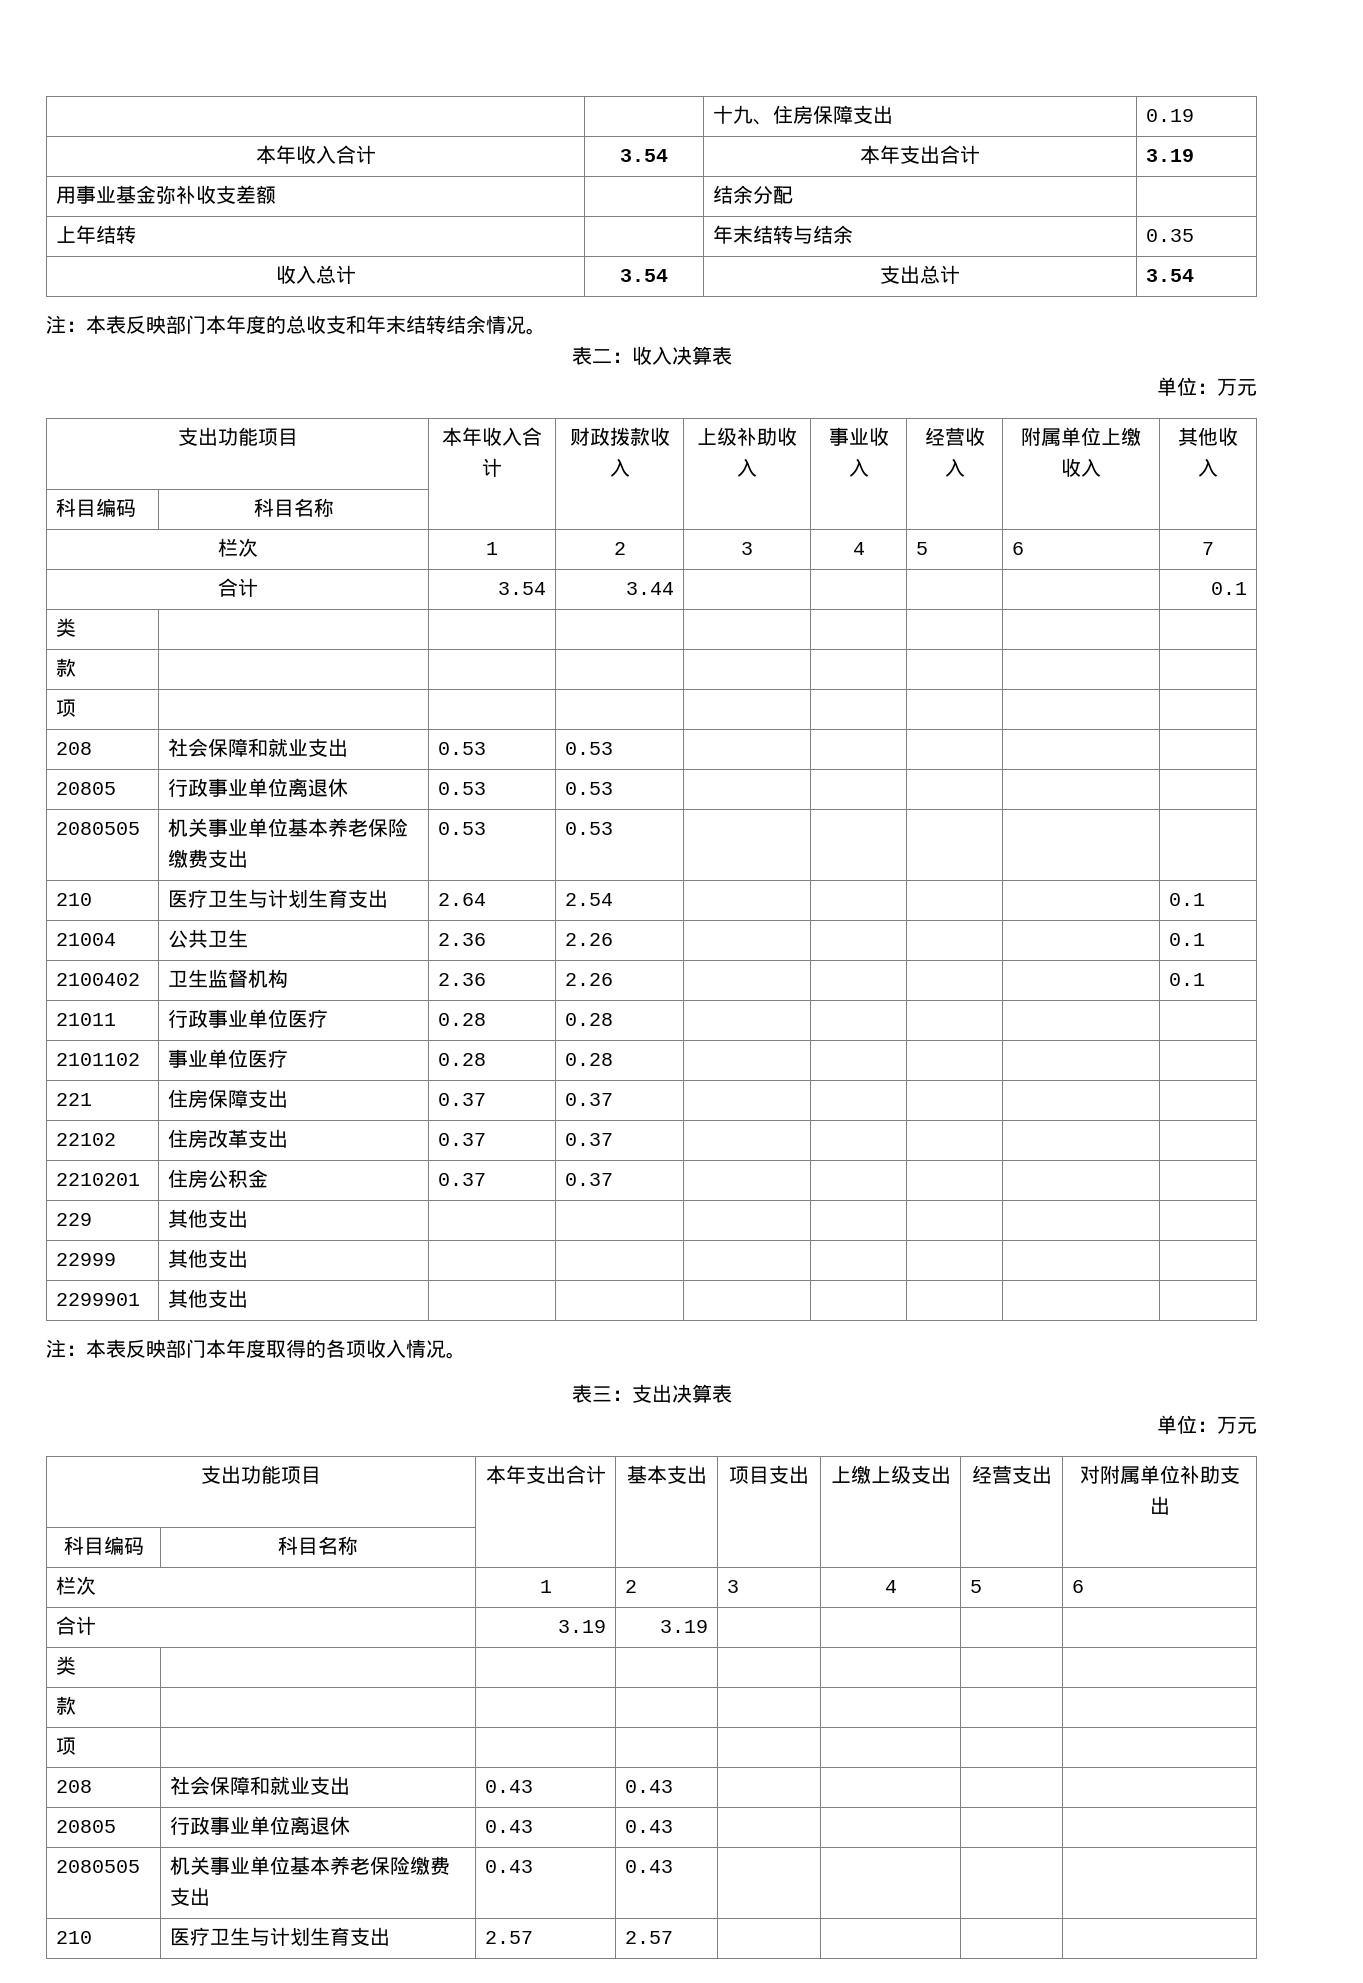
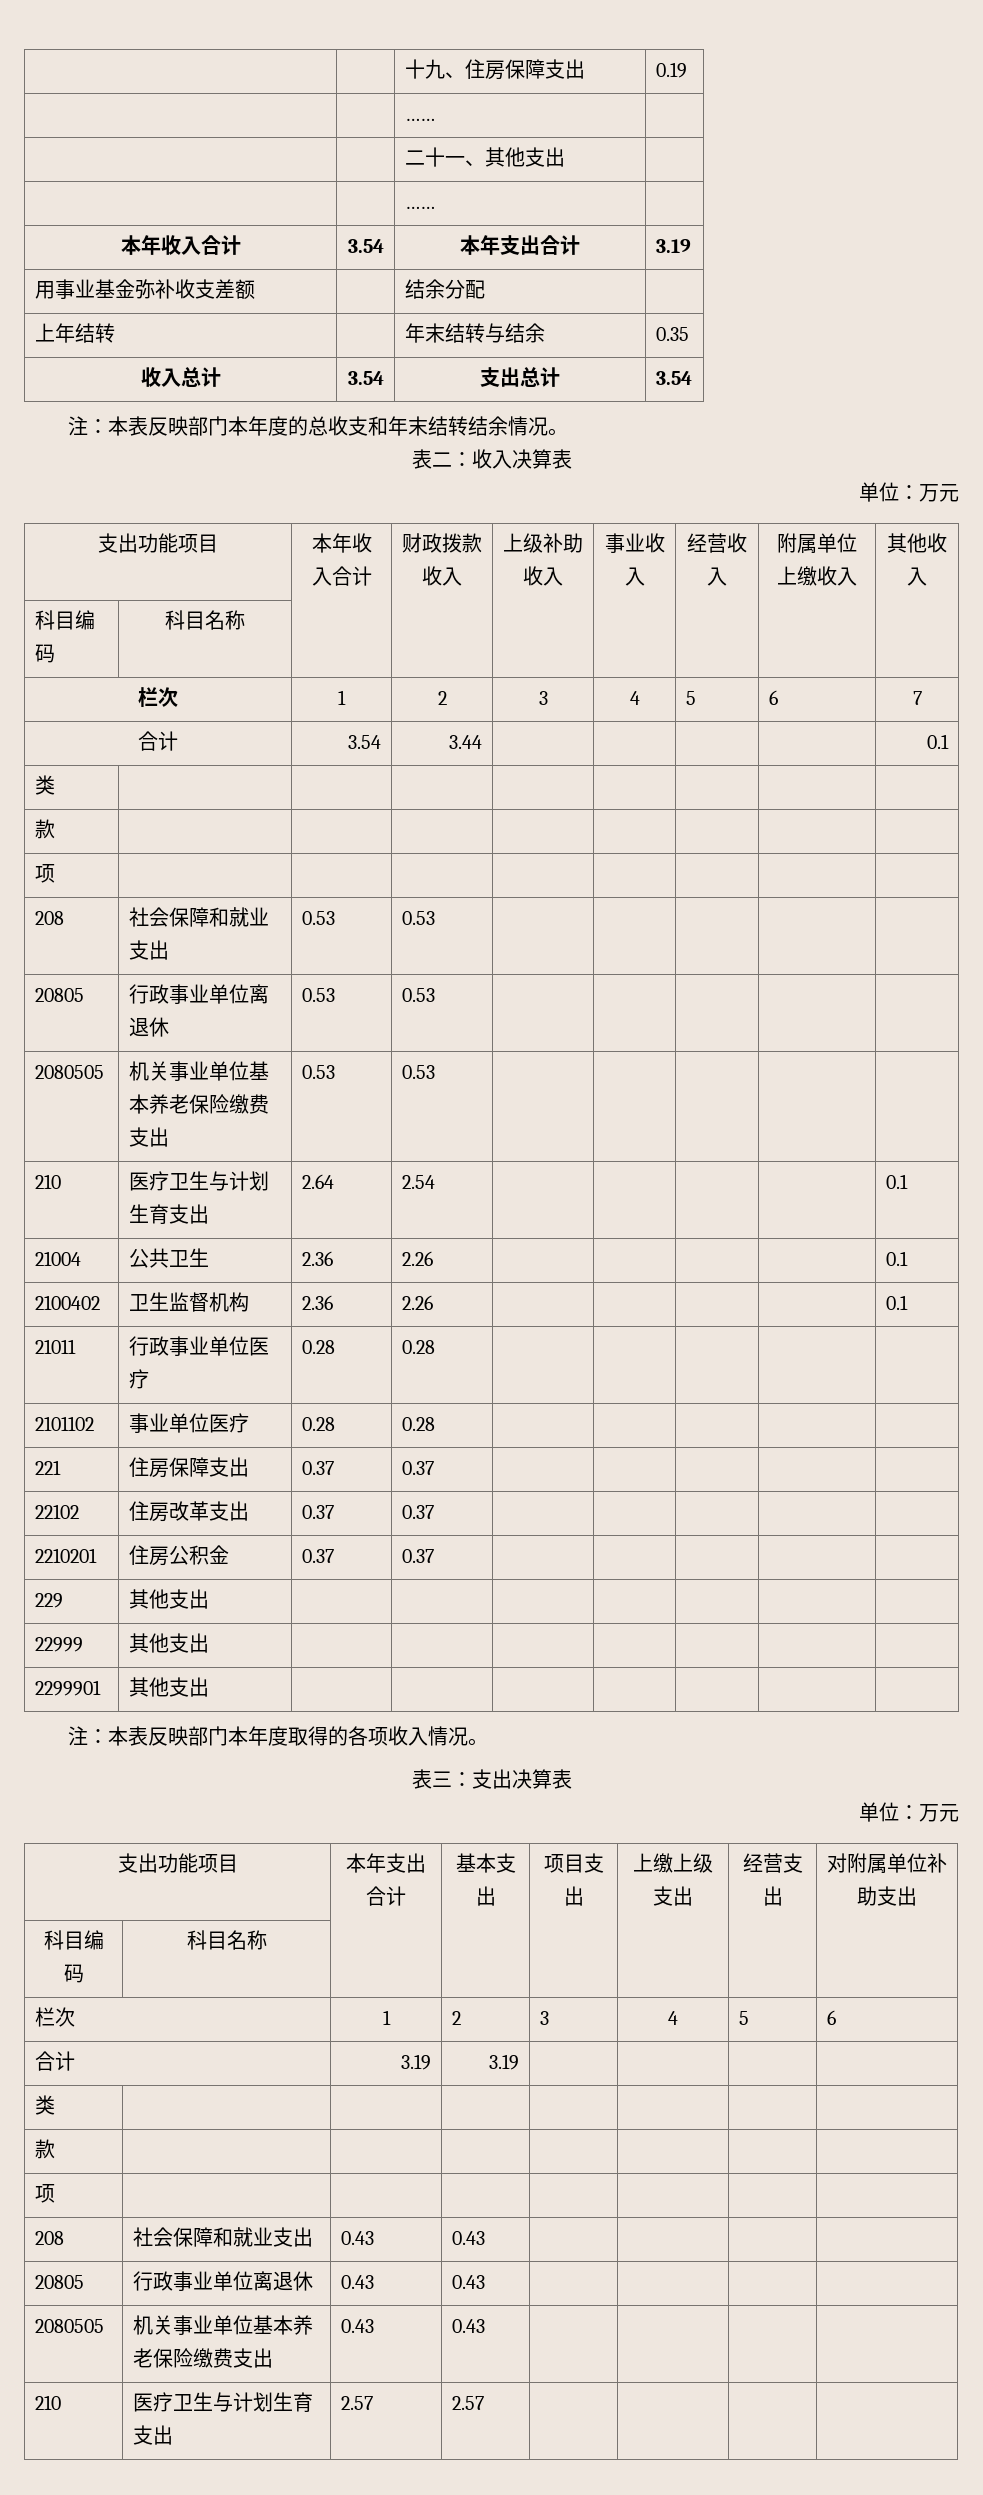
  | | 十九、住房保障支出 | 0.19
+ | | …… |
+ | | 二十一、其他支出 |
+ | | …… |

